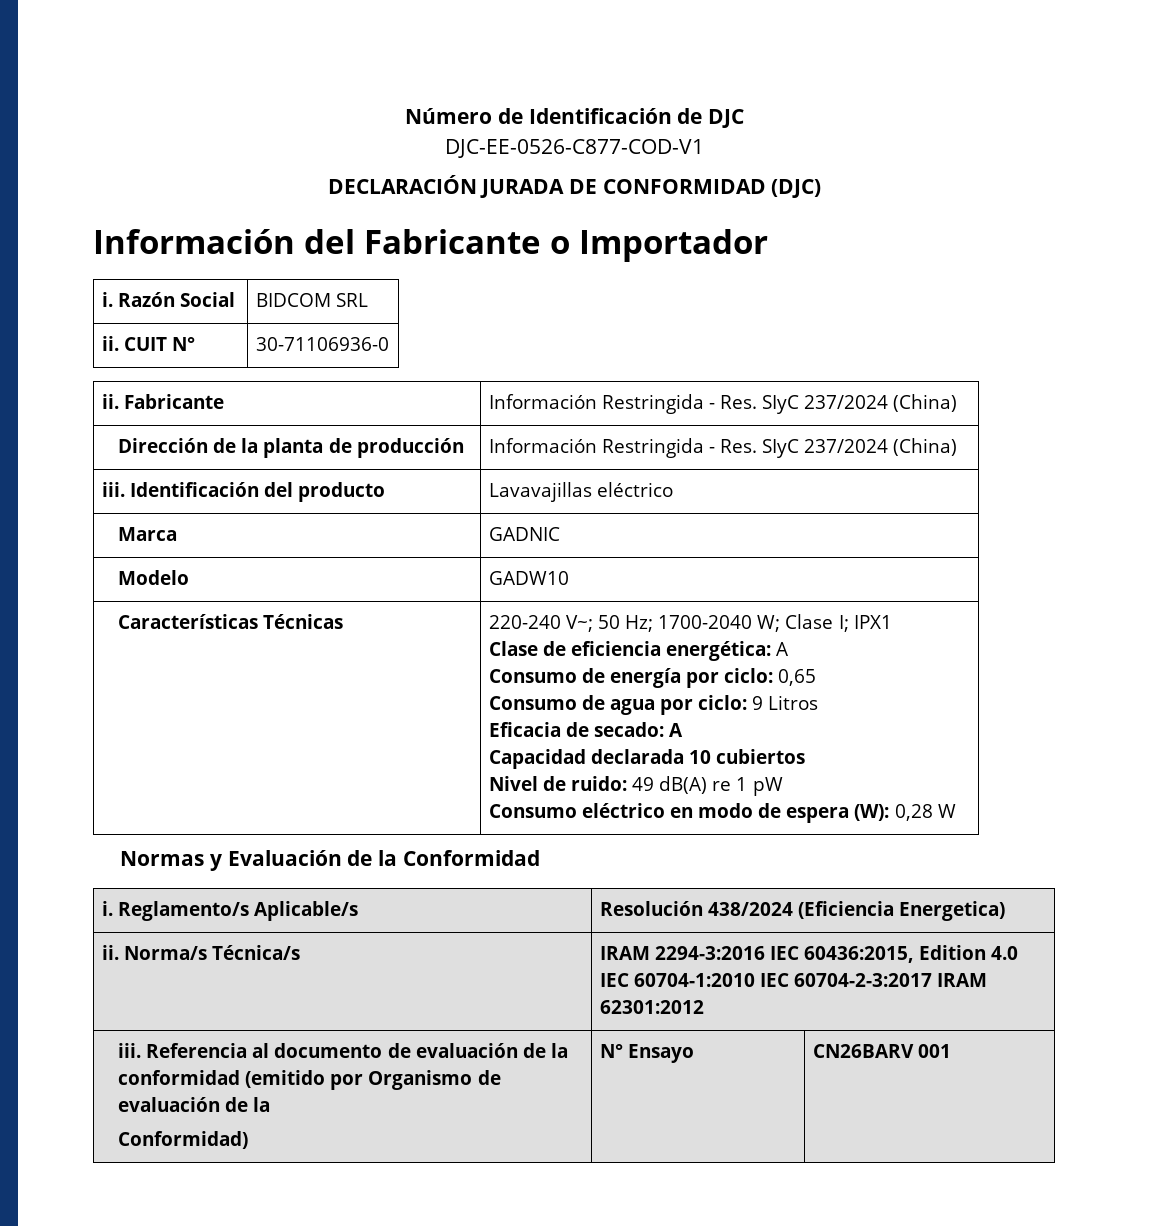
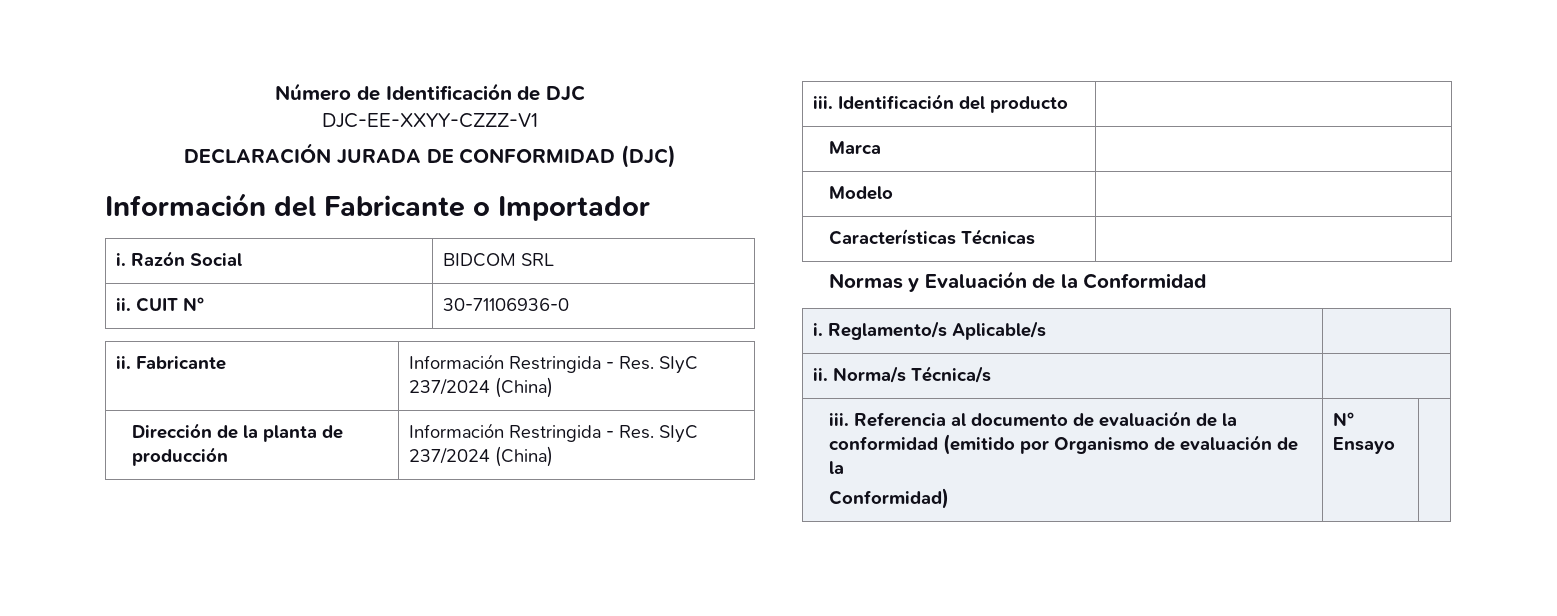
- DJC-EE-0526-C877-COD-V1
+ DJC-EE-XXYY-CZZZ-V1
- iii. Identificación del producto | Lavavajillas eléctrico
+ iii. Identificación del producto |
- Marca | GADNIC
+ Marca |
- Modelo | GADW10
+ Modelo |
- 220-240 V~; 50 Hz; 1700-2040 W; Clase I; IPX1
- Clase de eficiencia energética: A
- Consumo de energía por ciclo: 0,65
- Consumo de agua por ciclo: 9 Litros
- Eficacia de secado: A
- Capacidad declarada 10 cubiertos
- Nivel de ruido: 49 dB(A) re 1 pW
- Consumo eléctrico en modo de espera (W): 0,28 W
- i. Reglamento/s Aplicable/s | Resolución 438/2024 (Eficiencia Energetica)
+ i. Reglamento/s Aplicable/s |
- ii. Norma/s Técnica/s | IRAM 2294-3:2016 IEC 60436:2015, Edition 4.0 IEC 60704-1:2010 IEC 60704-2-3:2017 IRAM 62301:2012
+ ii. Norma/s Técnica/s |
  iii. Referencia al documento de evaluación de la conformidad (emitido por Organismo de evaluación de la
- Conformidad) | N° Ensayo | CN26BARV 001
+ Conformidad) | N° Ensayo |

